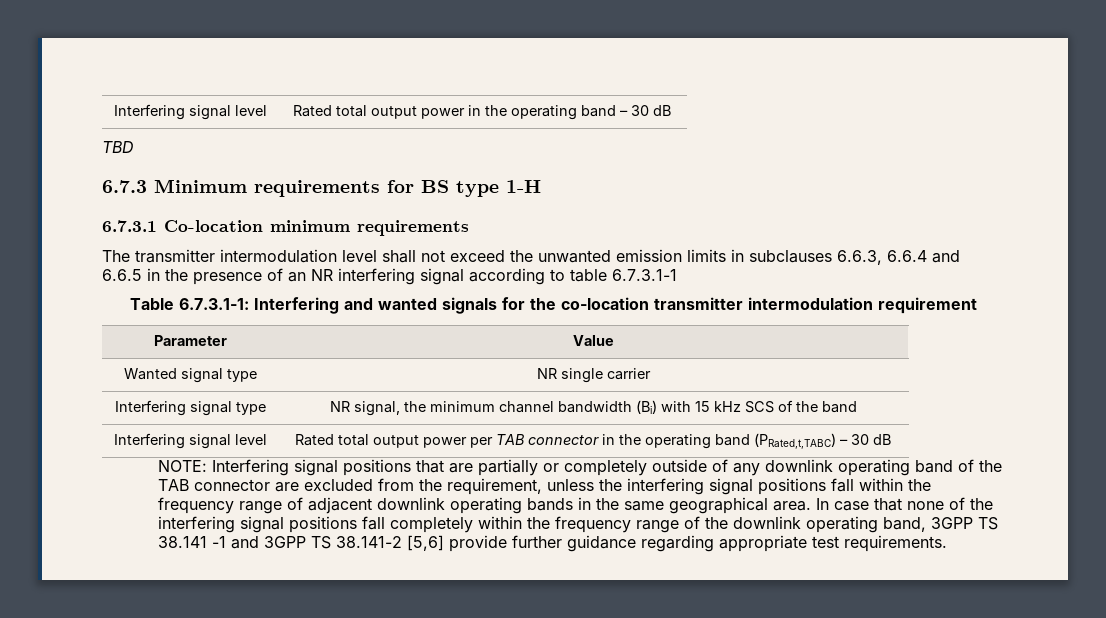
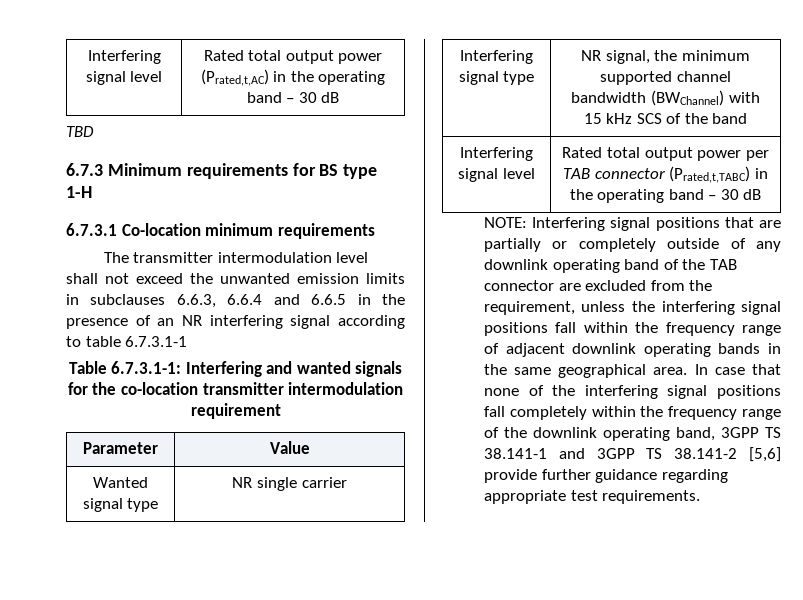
- Interfering signal level | Rated total output power in the operating band – 30 dB
+ Interfering signal level | Rated total output power (Prated,t,AC) in the operating band – 30 dB
- Interfering signal type | NR signal, the minimum channel bandwidth (Bi) with 15 kHz SCS of the band
+ Interfering signal type | NR signal, the minimum supported channel bandwidth (BWChannel) with 15 kHz SCS of the band
- Interfering signal level | Rated total output power per TAB connector in the operating band (PRated,t,TABC) – 30 dB
+ Interfering signal level | Rated total output power per TAB connector (Prated,t,TABC) in the operating band – 30 dB
- In case that none of the interfering signal positions fall completely within the frequency range of the downlink operating band, 3GPP TS 38.141 -1 and 3GPP TS 38.141-2 [5,6] provide further guidance regarding appropriate test requirements.
+ In case that none of the interfering signal positions fall completely within the frequency range of the downlink operating band, 3GPP TS 38.141-1 and 3GPP TS 38.141-2 [5,6] provide further guidance regarding appropriate test requirements.

